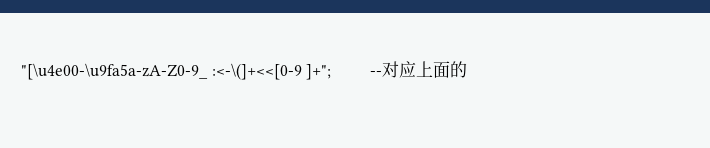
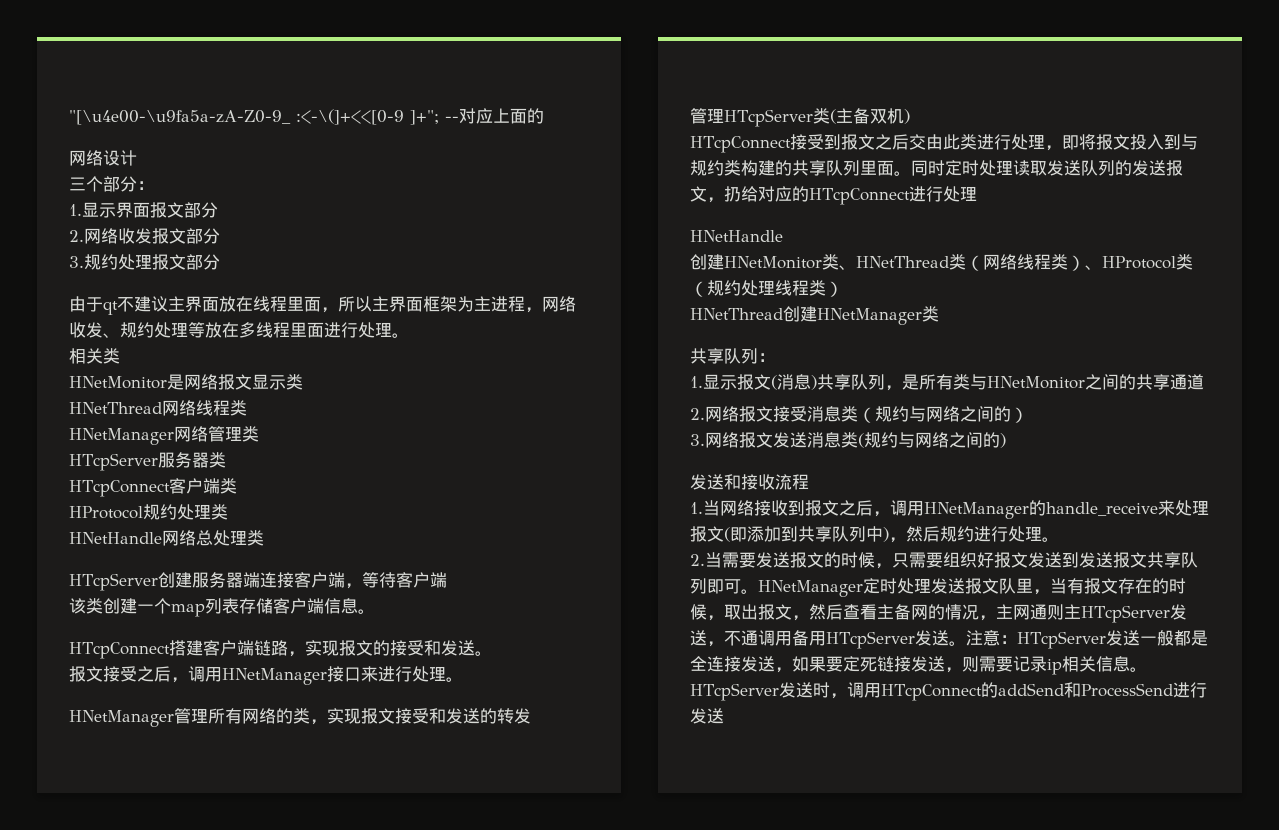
+ 网络设计
+ 三个部分：
+ 1.显示界面报文部分
+ 2.网络收发报文部分
+ 3.规约处理报文部分
+ 由于qt不建议主界面放在线程里面，所以主界面框架为主进程，网络收发、规约处理等放在多线程里面进行处理。
+ 相关类
+ HNetMonitor是网络报文显示类
+ HNetThread网络线程类
+ HNetManager网络管理类
+ HTcpServer服务器类
+ HTcpConnect客户端类
+ HProtocol规约处理类
+ HNetHandle网络总处理类
+ HTcpServer创建服务器端连接客户端，等待客户端
+ 该类创建一个map列表存储客户端信息。
+ HTcpConnect搭建客户端链路，实现报文的接受和发送。
+ 报文接受之后，调用HNetManager接口来进行处理。
+ HNetManager管理所有网络的类，实现报文接受和发送的转发
+ 管理HTcpServer类(主备双机)
+ HTcpConnect接受到报文之后交由此类进行处理，即将报文投入到与规约类构建的共享队列里面。同时定时处理读取发送队列的发送报文，扔给对应的HTcpConnect进行处理
+ HNetHandle
+ 创建HNetMonitor类、HNetThread类（网络线程类）、HProtocol类（规约处理线程类）
+ HNetThread创建HNetManager类
+ 共享队列：
+ 1.显示报文(消息)共享队列，是所有类与HNetMonitor之间的共享通道
+ 2.网络报文接受消息类（规约与网络之间的）
+ 3.网络报文发送消息类(规约与网络之间的)
+ 发送和接收流程
+ 1.当网络接收到报文之后，调用HNetManager的handle_receive来处理报文(即添加到共享队列中)，然后规约进行处理。
+ 2.当需要发送报文的时候，只需要组织好报文发送到发送报文共享队列即可。HNetManager定时处理发送报文队里，当有报文存在的时候，取出报文，然后查看主备网的情况，主网通则主HTcpServer发送，不通调用备用HTcpServer发送。注意：HTcpServer发送一般都是全连接发送，如果要定死链接发送，则需要记录ip相关信息。HTcpServer发送时，调用HTcpConnect的addSend和ProcessSend进行发送

